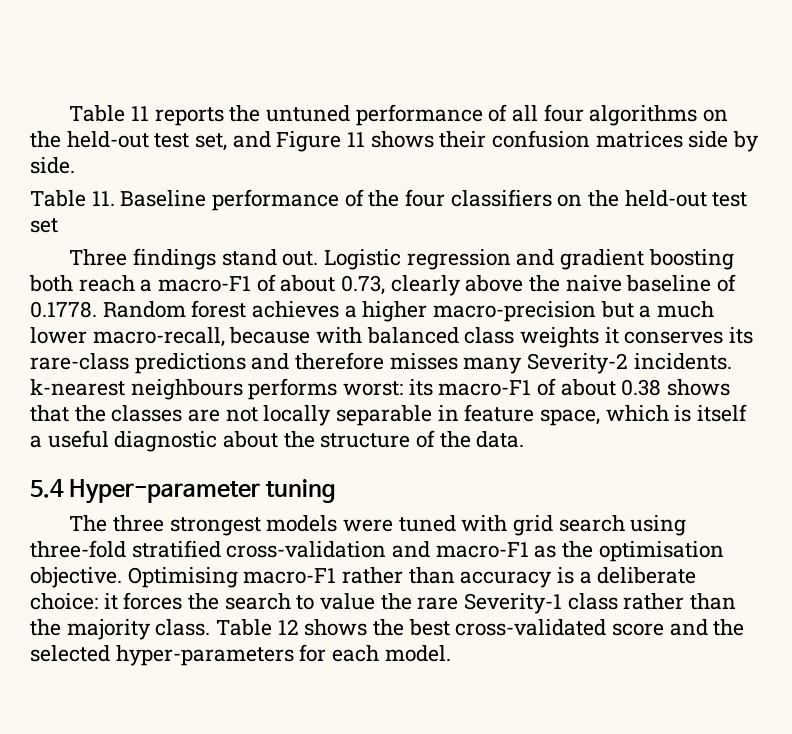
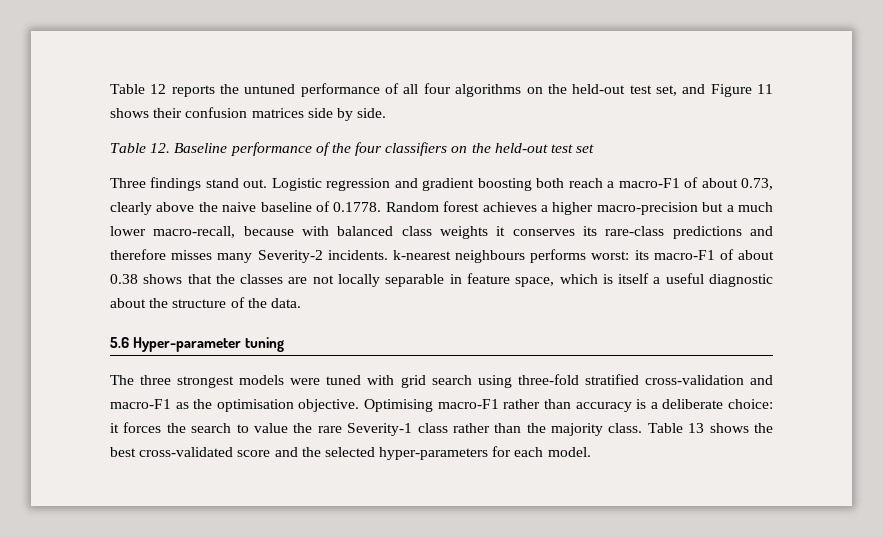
- Table 11 reports the untuned performance of all four algorithms on the held-out test set, and Figure 11 shows their confusion matrices side by side.
+ Table 12 reports the untuned performance of all four algorithms on the held-out test set, and Figure 11 shows their confusion matrices side by side.
- Table 11. Baseline performance of the four classifiers on the held-out test set
+ Table 12. Baseline performance of the four classifiers on the held-out test set
- 5.4 Hyper-parameter tuning
+ 5.6 Hyper-parameter tuning
- Table 12 shows the best cross-validated score and the selected hyper-parameters for each model.
+ Table 13 shows the best cross-validated score and the selected hyper-parameters for each model.

